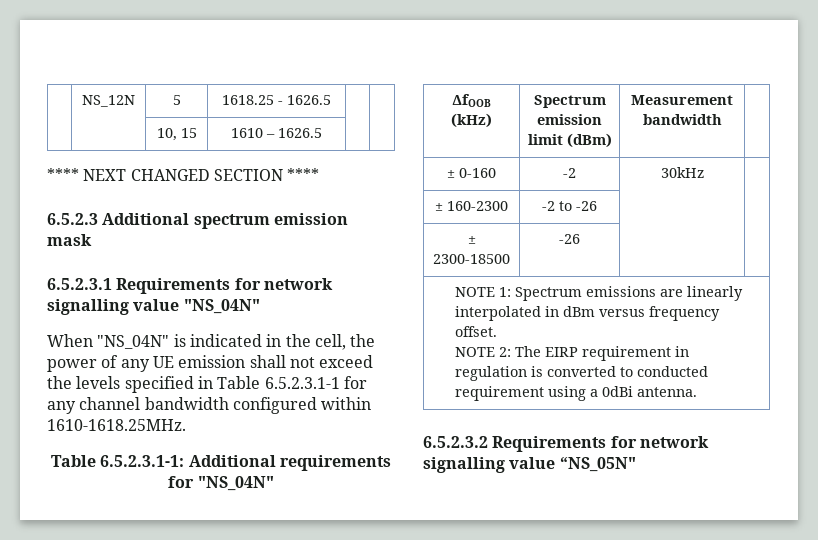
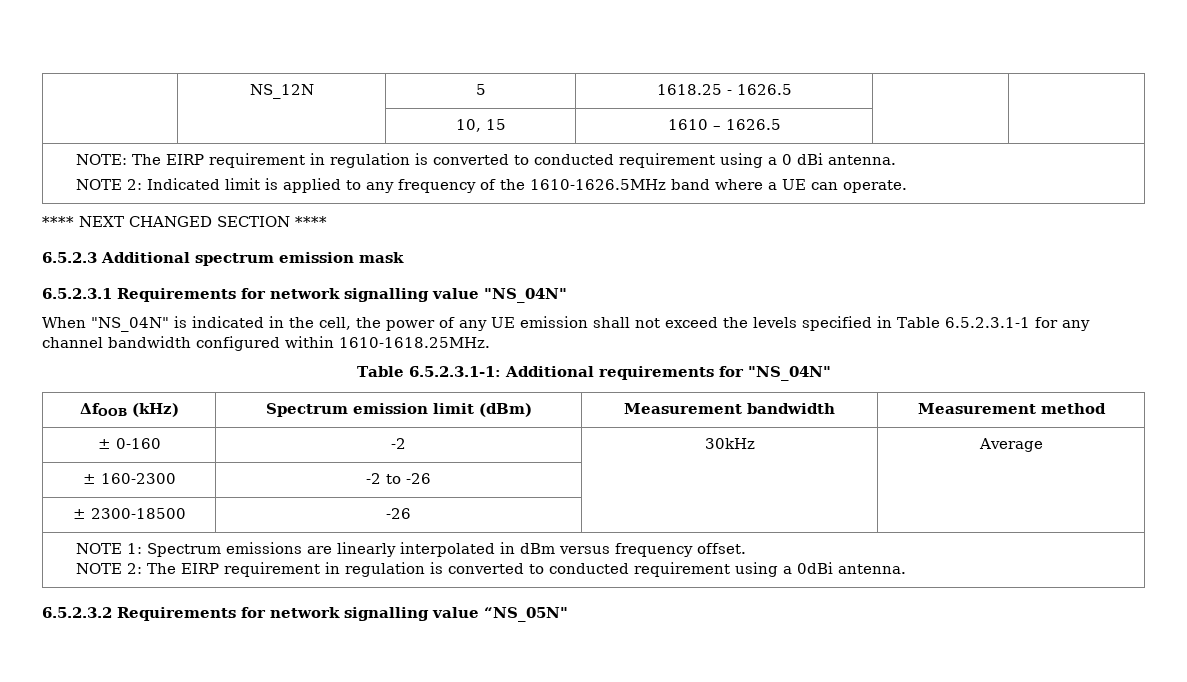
+ NOTE: The EIRP requirement in regulation is converted to conducted requirement using a 0 dBi antenna.
+ NOTE 2: Indicated limit is applied to any frequency of the 1610-1626.5MHz band where a UE can operate.
- ΔfOOB (kHz) | Spectrum emission limit (dBm) | Measurement bandwidth |
+ ΔfOOB (kHz) | Spectrum emission limit (dBm) | Measurement bandwidth | Measurement method
- ± 0-160 | -2 | 30kHz |
+ ± 0-160 | -2 | 30kHz | Average

